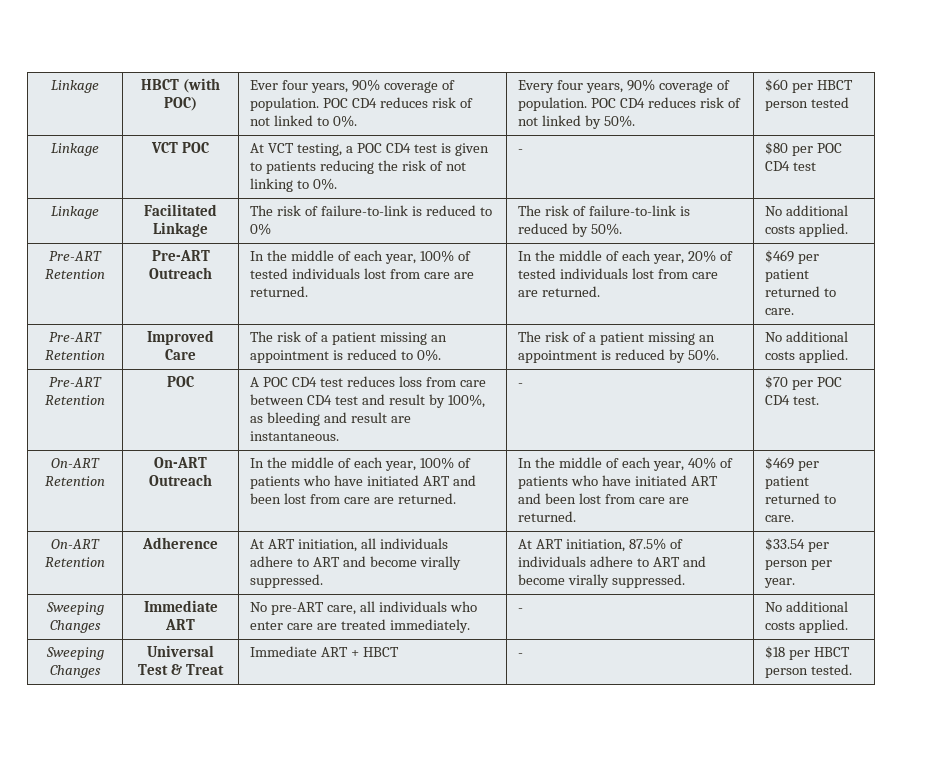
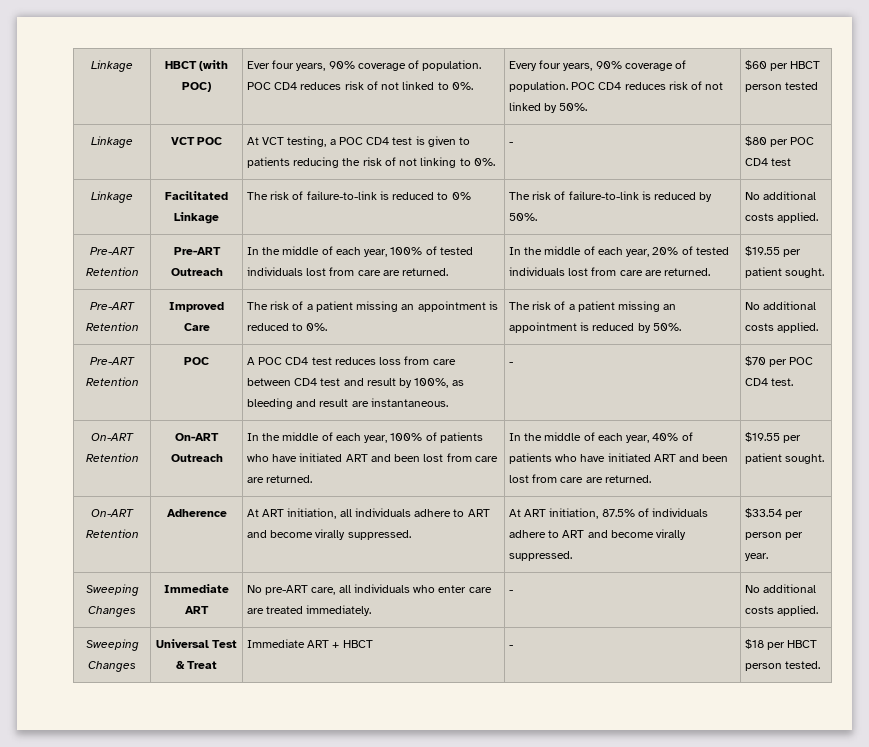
- Pre-ART Retention | Pre-ART Outreach | In the middle of each year, 100% of tested individuals lost from care are returned. | In the middle of each year, 20% of tested individuals lost from care are returned. | $469 per patient returned to care.
+ Pre-ART Retention | Pre-ART Outreach | In the middle of each year, 100% of tested individuals lost from care are returned. | In the middle of each year, 20% of tested individuals lost from care are returned. | $19.55 per patient sought.
- In the middle of each year, 40% of patients who have initiated ART and been lost from care are returned. | $469 per patient returned to care.
+ In the middle of each year, 40% of patients who have initiated ART and been lost from care are returned. | $19.55 per patient sought.

